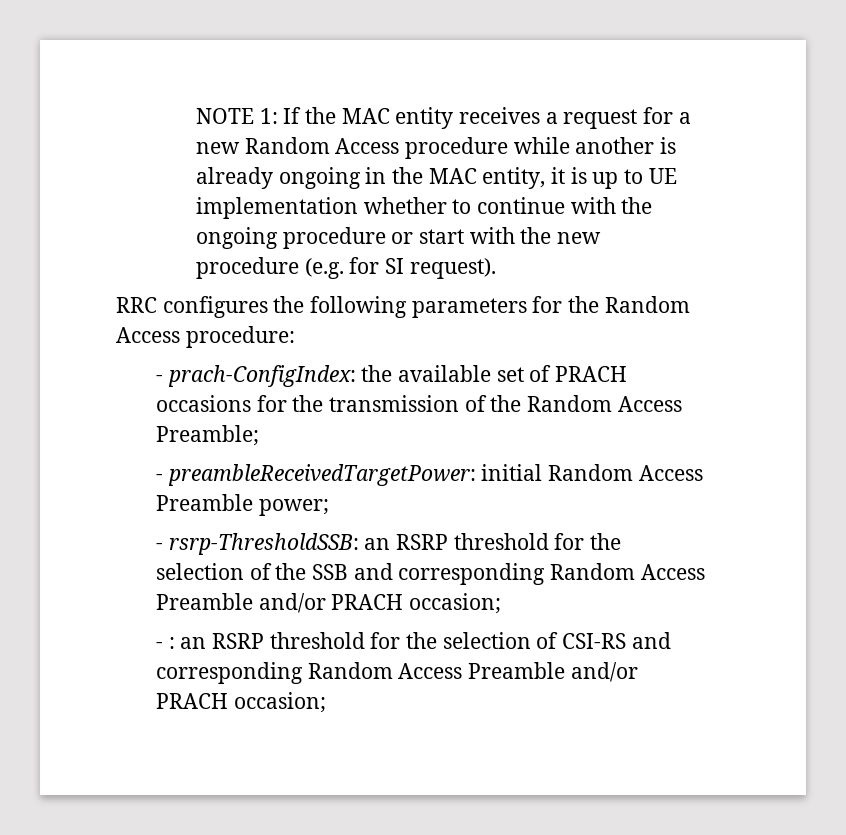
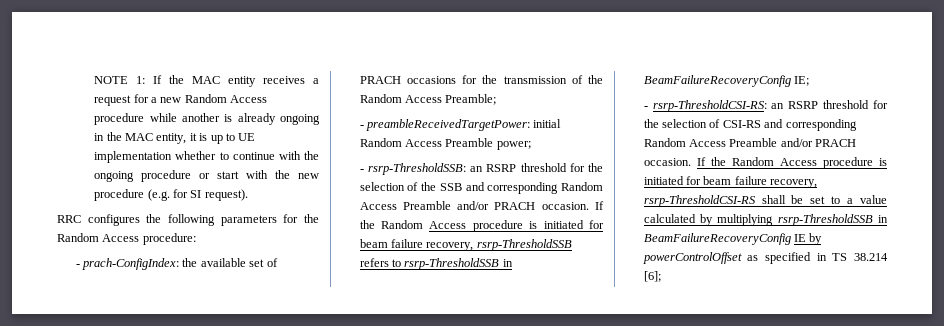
- - rsrp-ThresholdSSB: an RSRP threshold for the selection of the SSB and corresponding Random Access Preamble and/or PRACH occasion;
- - : an RSRP threshold for the selection of CSI-RS and corresponding Random Access Preamble and/or PRACH occasion;
+ - rsrp-ThresholdSSB: an RSRP threshold for the selection of the SSB and corresponding Random Access Preamble and/or PRACH occasion. If the Random Access procedure is initiated for beam failure recovery, rsrp-ThresholdSSB refers to rsrp-ThresholdSSB in BeamFailureRecoveryConfig IE;
+ - rsrp-ThresholdCSI-RS: an RSRP threshold for the selection of CSI-RS and corresponding Random Access Preamble and/or PRACH occasion. If the Random Access procedure is initiated for beam failure recovery, rsrp-ThresholdCSI-RS shall be set to a value calculated by multiplying rsrp-ThresholdSSB in BeamFailureRecoveryConfig IE by powerControlOffset as specified in TS 38.214 [6];

